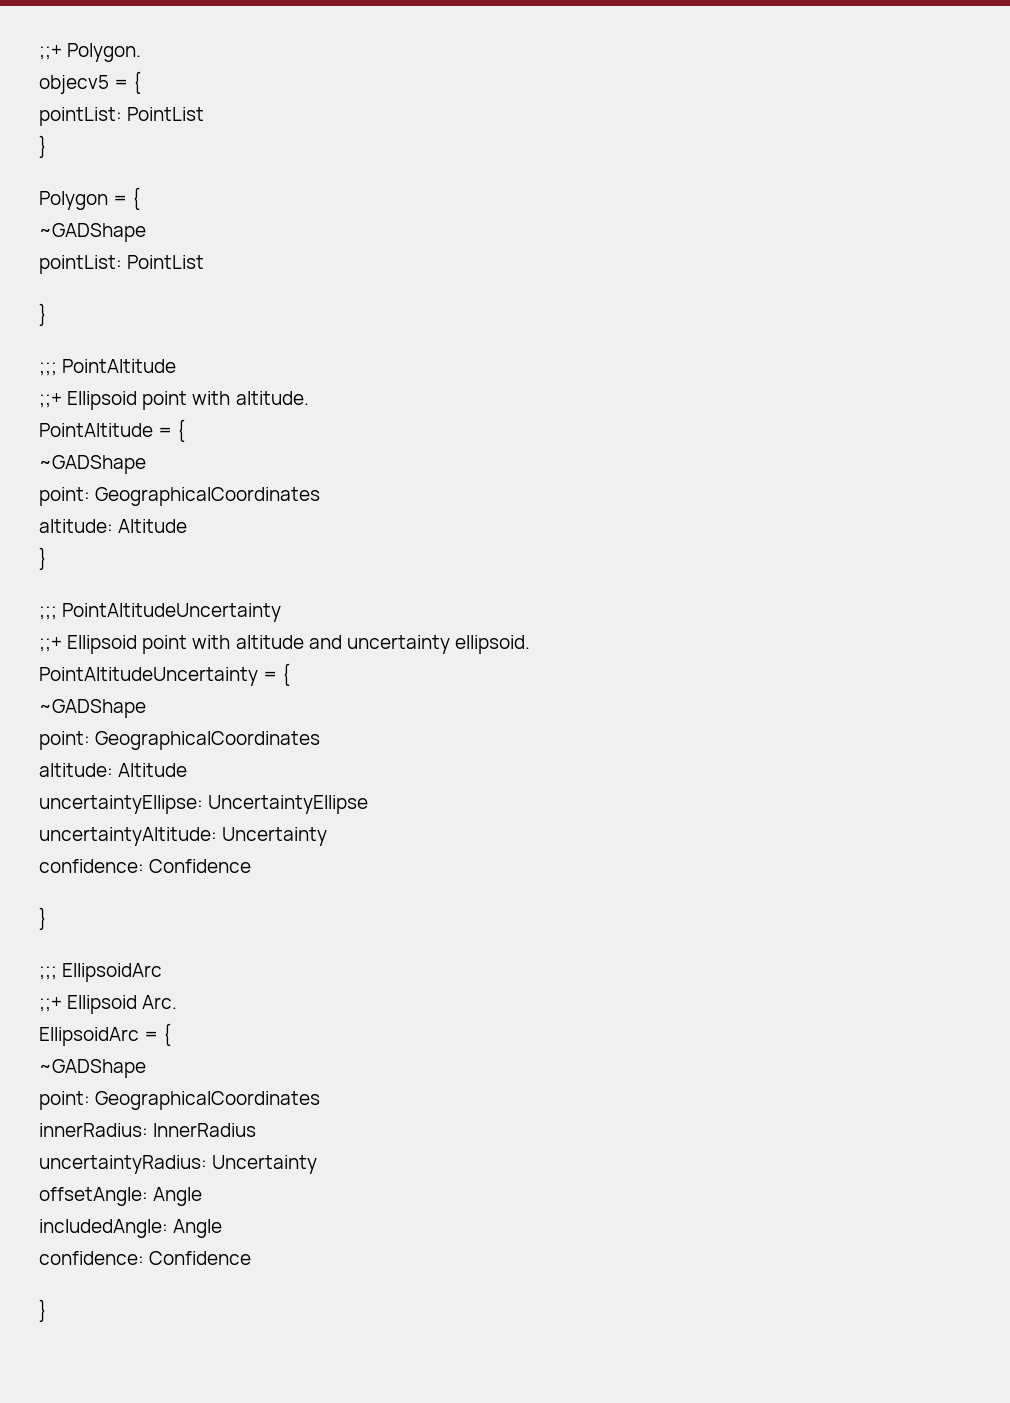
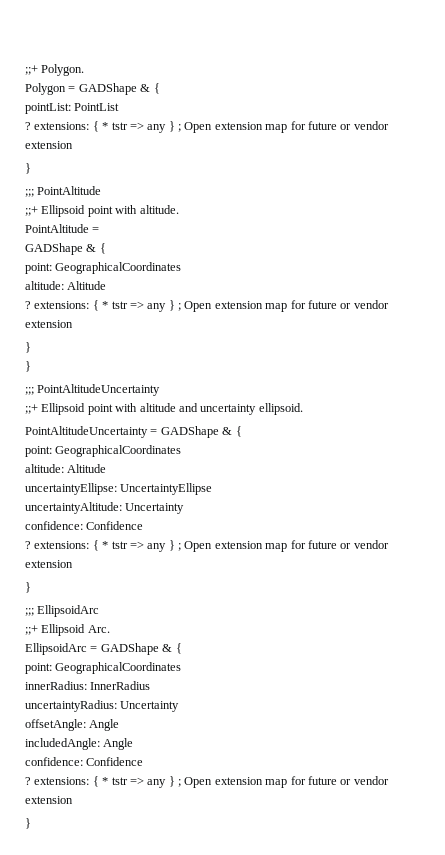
- objecv5 = {
+ Polygon = GADShape & {
  pointList: PointList
- }
- Polygon = {
- ~GADShape
- pointList: PointList
+ ? extensions: { * tstr => any } ; Open extension map for future or vendor extension
- PointAltitude = {
- ~GADShape
+ PointAltitude =
+ GADShape & {
  point: GeographicalCoordinates
  altitude: Altitude
+ ? extensions: { * tstr => any } ; Open extension map for future or vendor extension
+ }
- PointAltitudeUncertainty = {
- ~GADShape
+ PointAltitudeUncertainty = GADShape & {
  uncertaintyAltitude: Uncertainty
  confidence: Confidence
+ ? extensions: { * tstr => any } ; Open extension map for future or vendor extension
- EllipsoidArc = {
- ~GADShape
+ EllipsoidArc = GADShape & {
  includedAngle: Angle
  confidence: Confidence
+ ? extensions: { * tstr => any } ; Open extension map for future or vendor extension

